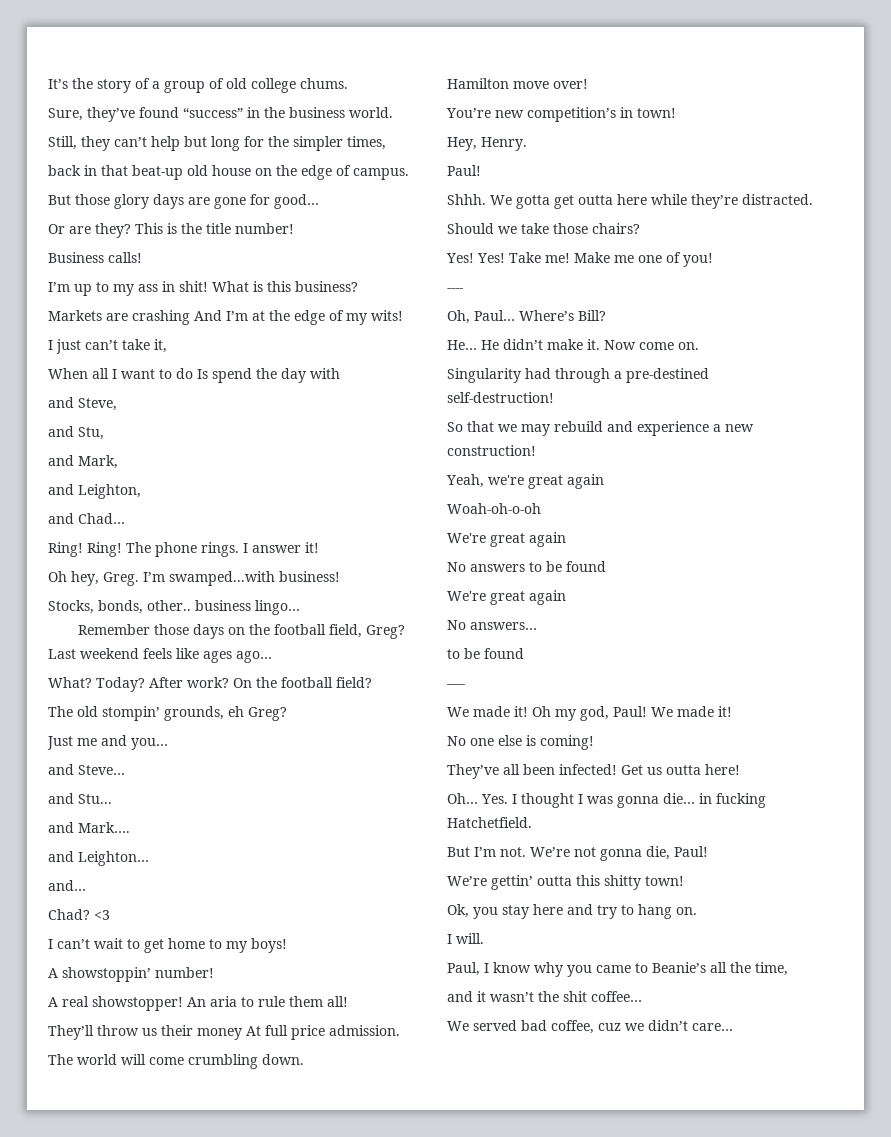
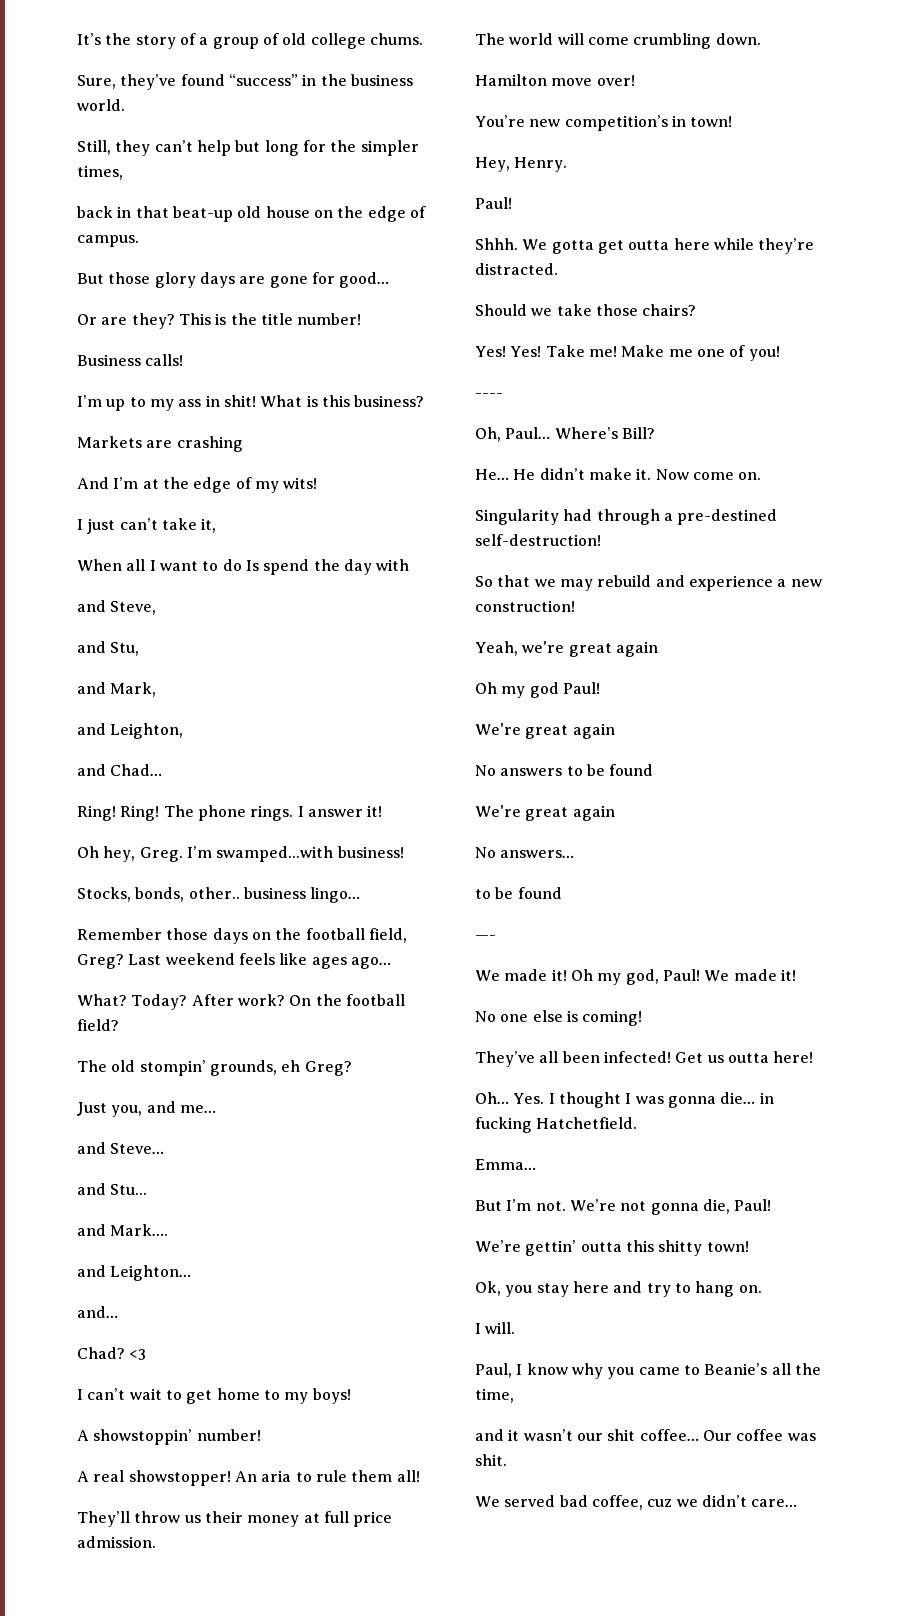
- Markets are crashing And I’m at the edge of my wits!
+ Markets are crashing
+ And I’m at the edge of my wits!
- Just me and you…
+ Just you, and me…
- They’ll throw us their money At full price admission.
+ They’ll throw us their money at full price admission.
- Woah-oh-o-oh
+ Oh my god Paul!
+ Emma…
- and it wasn’t the shit coffee…
+ and it wasn’t our shit coffee… Our coffee was shit.

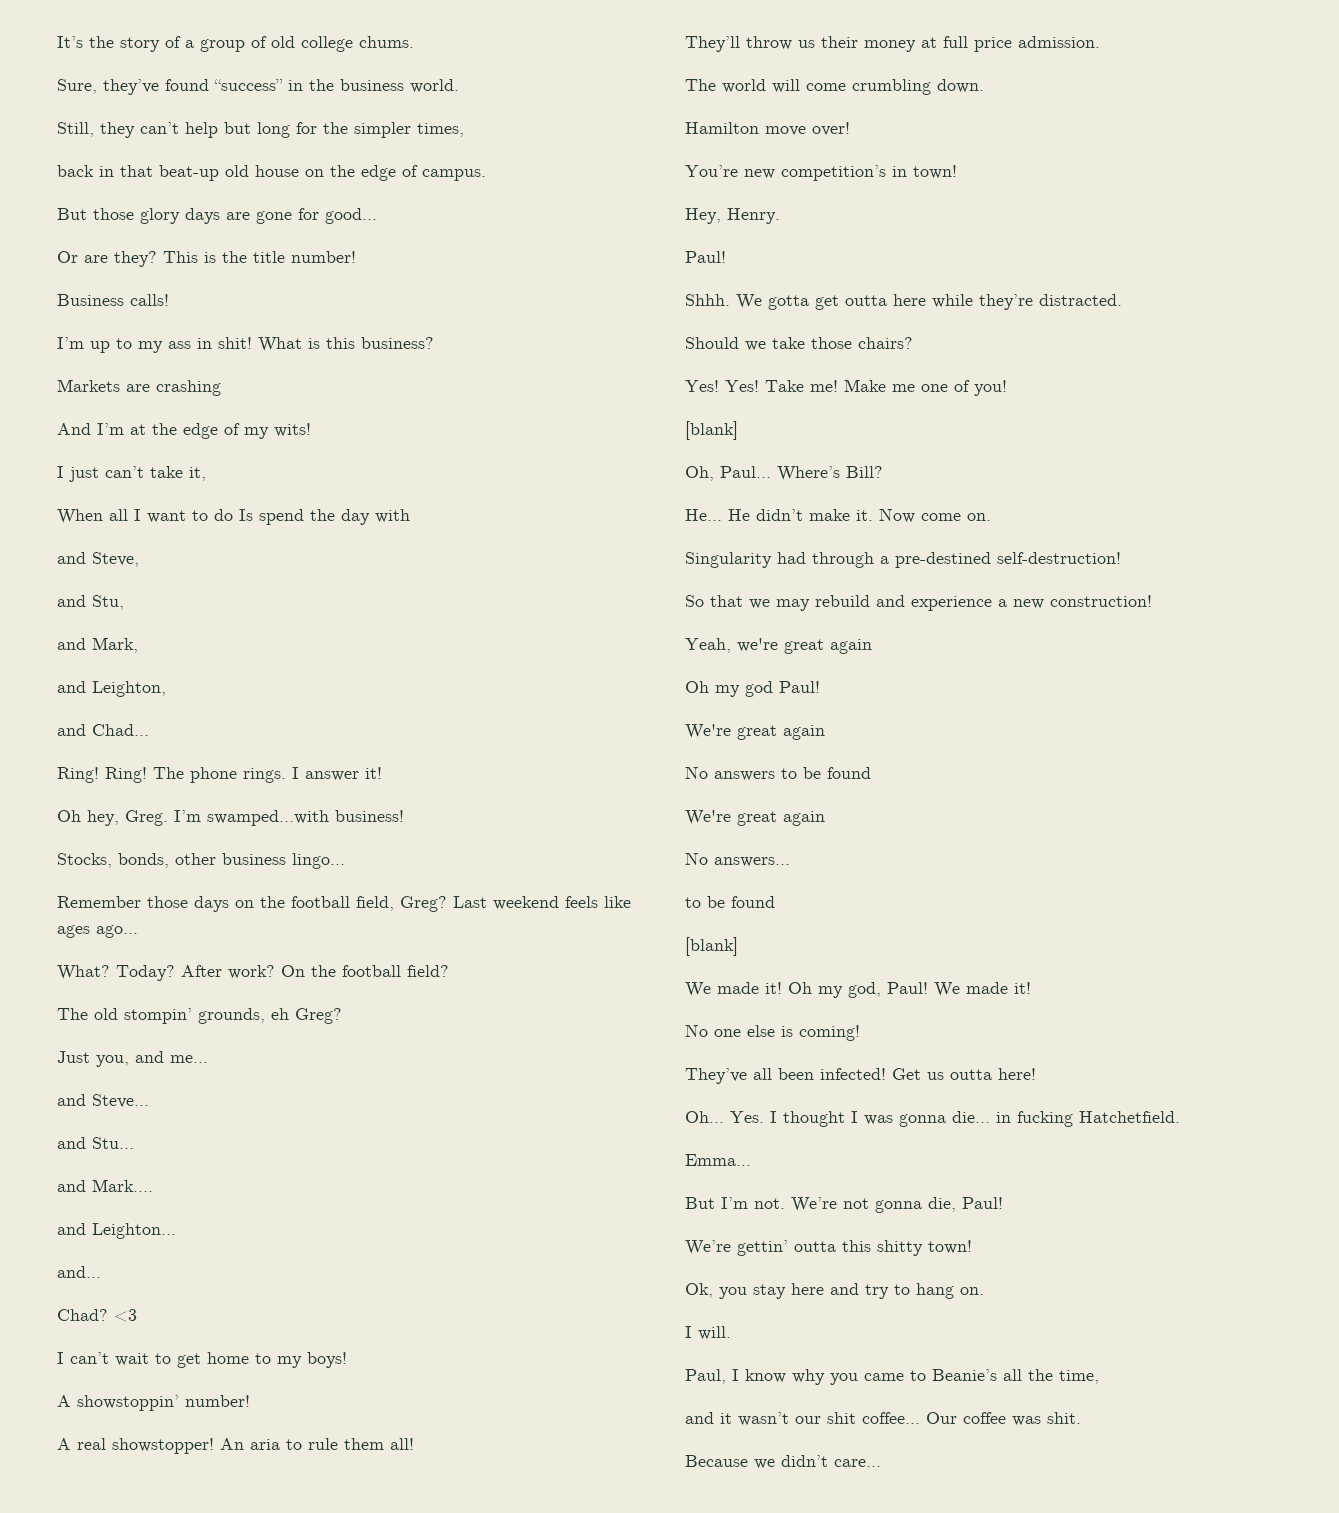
- Stocks, bonds, other.. business lingo…
+ Stocks, bonds, other business lingo…
  Make me one of you!
- ----
+ [blank]
  No answers…
  to be found
- —-
+ [blank]
- We served bad coffee, cuz we didn’t care…
+ Because we didn’t care…

